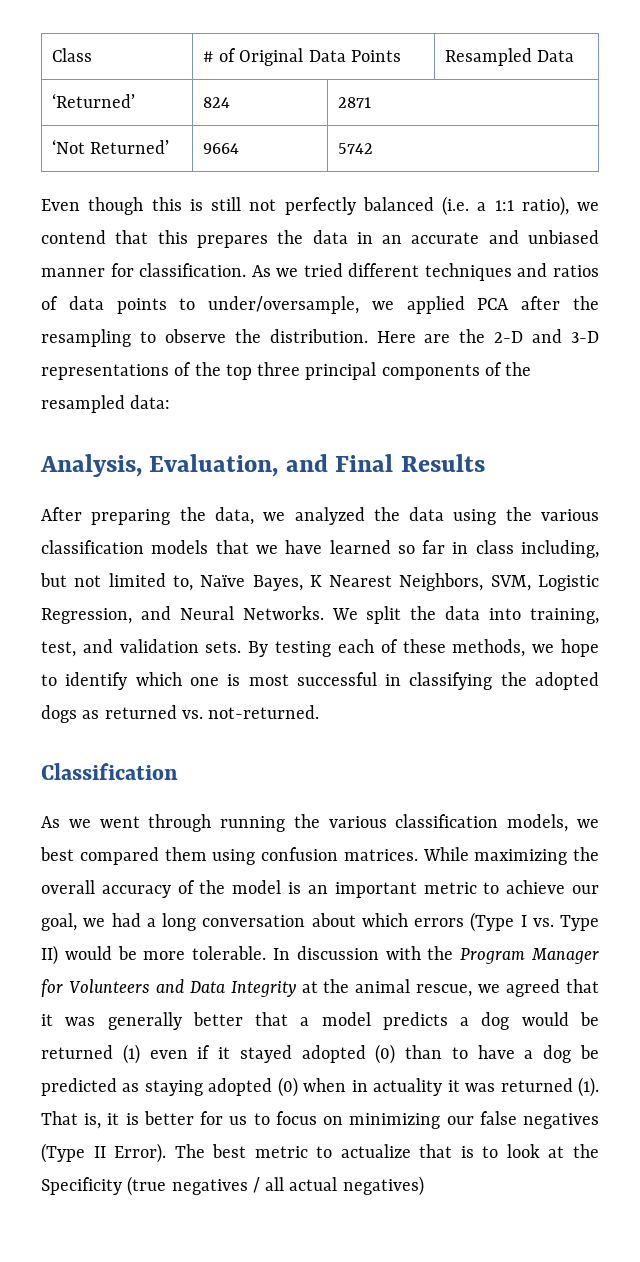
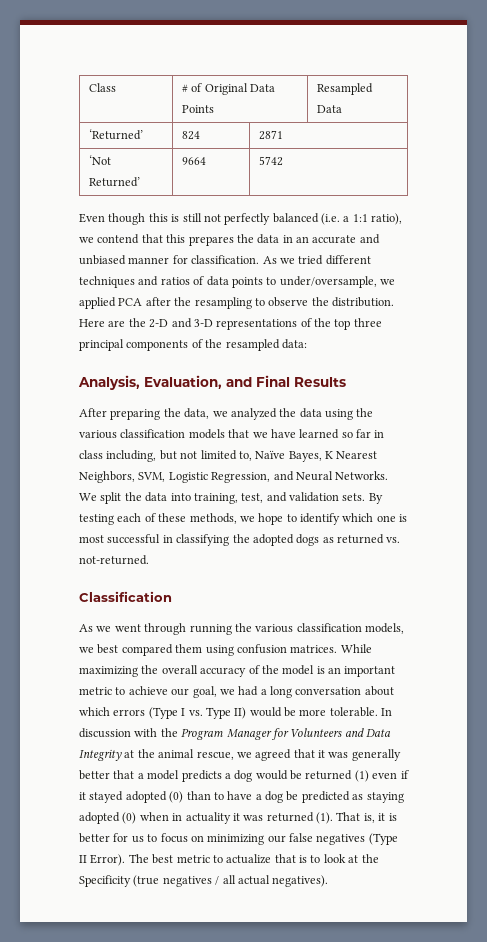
- The best metric to actualize that is to look at the Specificity (true negatives / all actual negatives)
+ The best metric to actualize that is to look at the Specificity (true negatives / all actual negatives).

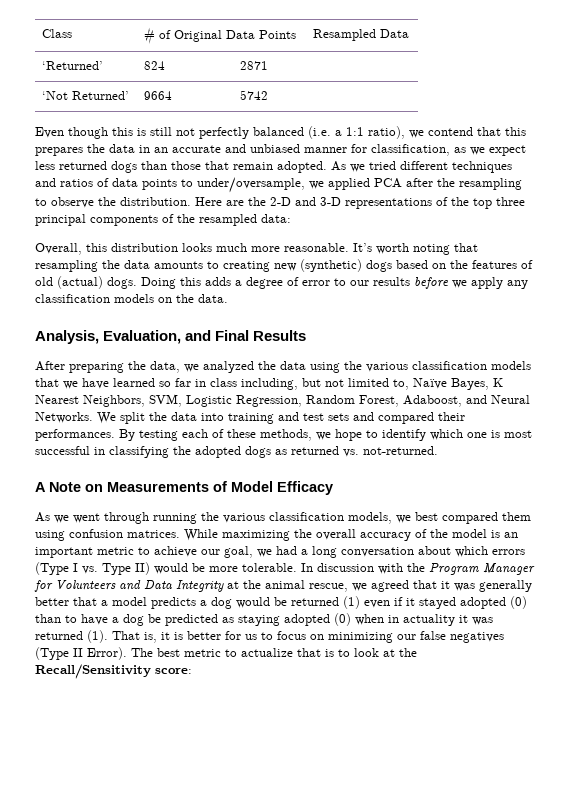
- Even though this is still not perfectly balanced (i.e. a 1:1 ratio), we contend that this prepares the data in an accurate and unbiased manner for classification.
+ Even though this is still not perfectly balanced (i.e. a 1:1 ratio), we contend that this prepares the data in an accurate and unbiased manner for classification, as we expect less returned dogs than those that remain adopted.
+ Overall, this distribution looks much more reasonable. It’s worth noting that resampling the data amounts to creating new (synthetic) dogs based on the features of old (actual) dogs. Doing this adds a degree of error to our results before we apply any classification models on the data.
- After preparing the data, we analyzed the data using the various classification models that we have learned so far in class including, but not limited to, Naïve Bayes, K Nearest Neighbors, SVM, Logistic Regression, and Neural Networks.
+ After preparing the data, we analyzed the data using the various classification models that we have learned so far in class including, but not limited to, Naïve Bayes, K Nearest Neighbors, SVM, Logistic Regression, Random Forest, Adaboost, and Neural Networks.
- We split the data into training, test, and validation sets.
+ We split the data into training and test sets and compared their performances.
- Classification
+ A Note on Measurements of Model Efficacy
- The best metric to actualize that is to look at the Specificity (true negatives / all actual negatives).
+ The best metric to actualize that is to look at the Recall/Sensitivity score:

